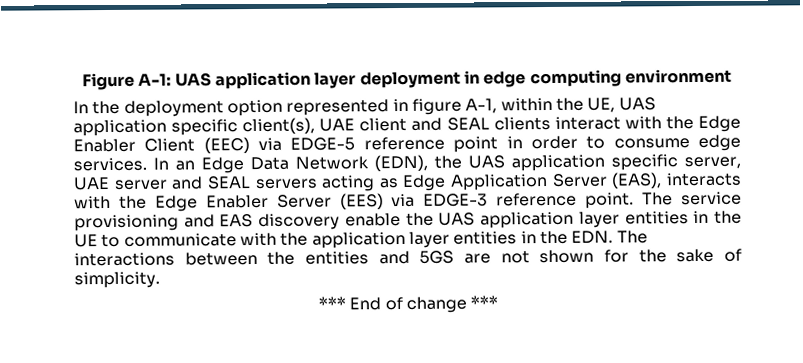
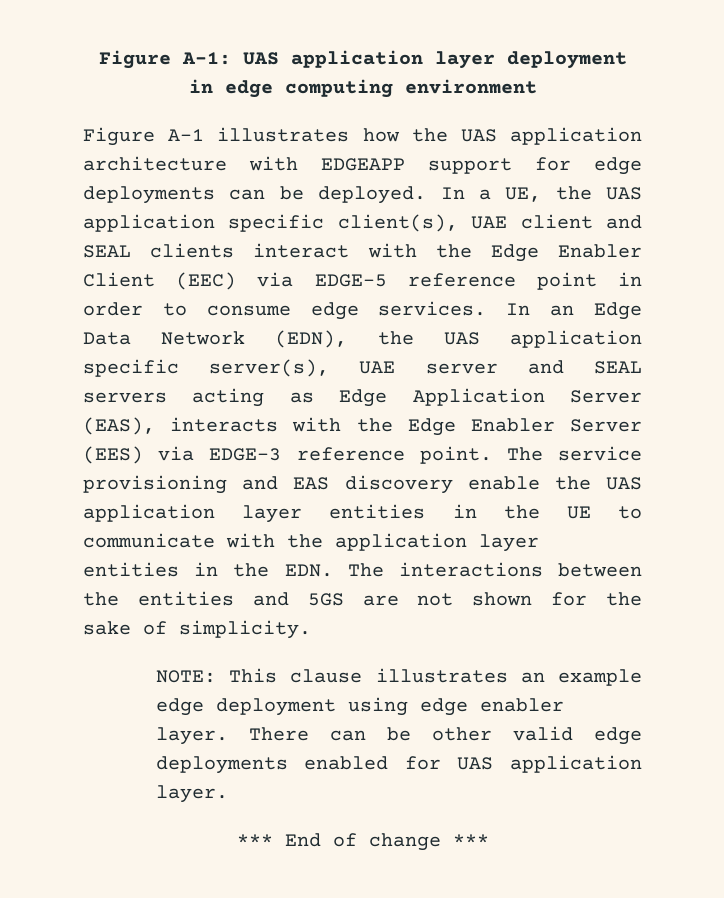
- In the deployment option represented in figure A-1, within the UE, UAS application specific client(s), UAE client and SEAL clients interact with the Edge Enabler Client (EEC) via EDGE-5 reference point in order to consume edge services.
+ Figure A-1 illustrates how the UAS application architecture with EDGEAPP support for edge deployments can be deployed. In a UE, the UAS application specific client(s), UAE client and SEAL clients interact with the Edge Enabler Client (EEC) via EDGE-5 reference point in order to consume edge services.
- In an Edge Data Network (EDN), the UAS application specific server, UAE server and SEAL servers acting as Edge Application Server (EAS), interacts with the Edge Enabler Server (EES) via EDGE-3 reference point.
+ In an Edge Data Network (EDN), the UAS application specific server(s), UAE server and SEAL servers acting as Edge Application Server (EAS), interacts with the Edge Enabler Server (EES) via EDGE-3 reference point.
+ NOTE: This clause illustrates an example edge deployment using edge enabler layer. There can be other valid edge deployments enabled for UAS application layer.

